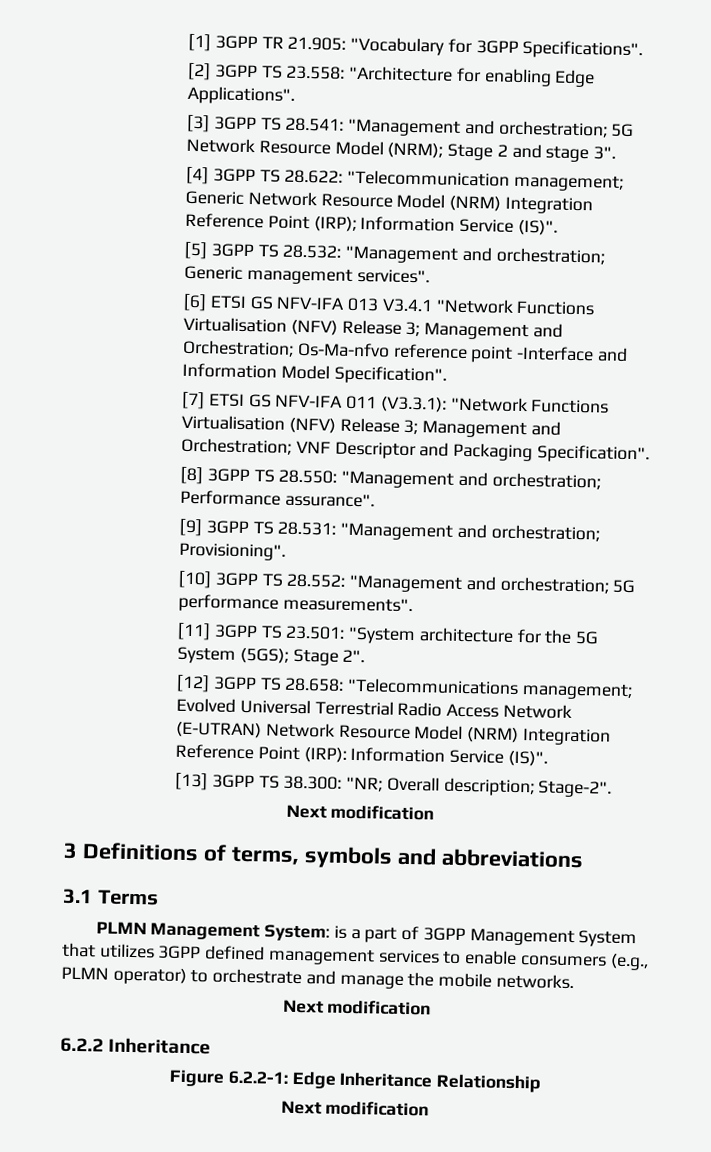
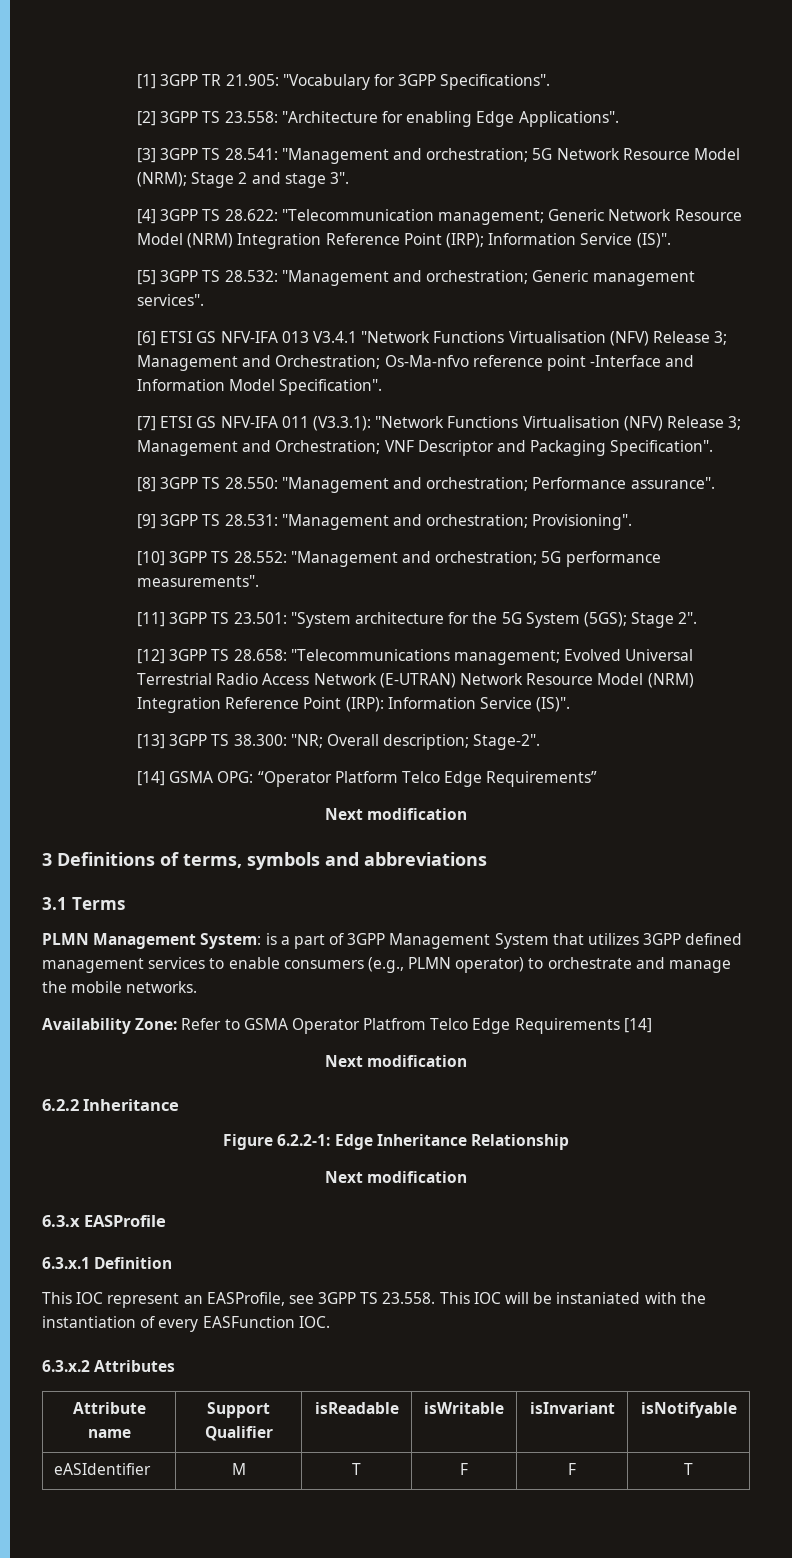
+ [14] GSMA OPG: “Operator Platform Telco Edge Requirements”
+ Availability Zone: Refer to GSMA Operator Platfrom Telco Edge Requirements [14]
+ 6.3.x EASProfile
+ 6.3.x.1 Definition
+ This IOC represent an EASProfile, see 3GPP TS 23.558. This IOC will be instaniated with the instantiation of every EASFunction IOC.
+ 6.3.x.2 Attributes
+ Attribute name | Support Qualifier | isReadable | isWritable | isInvariant | isNotifyable
+ eASIdentifier | M | T | F | F | T

